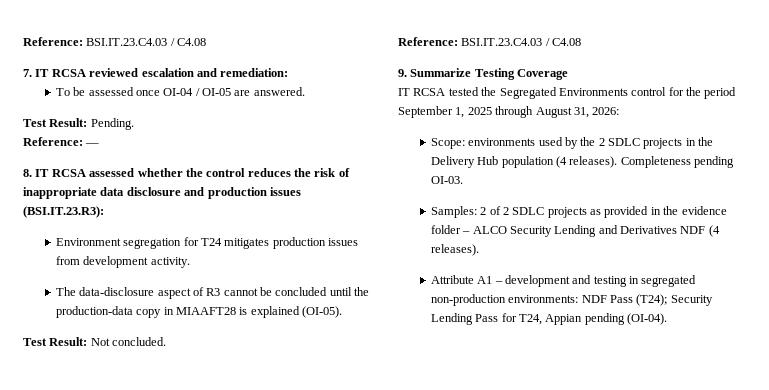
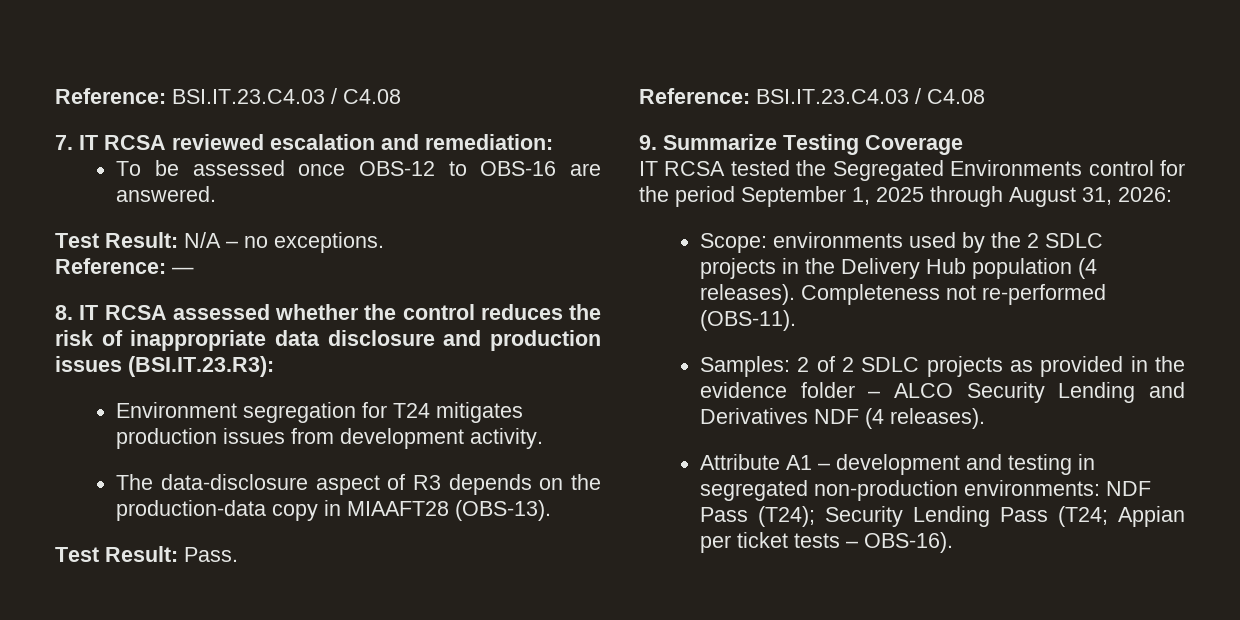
- To be assessed once OI-04 / OI-05 are answered.
+ To be assessed once OBS-12 to OBS-16 are answered.
- Test Result: Pending.
+ Test Result: N/A – no exceptions.
- The data-disclosure aspect of R3 cannot be concluded until the production-data copy in MIAAFT28 is explained (OI-05).
- Test Result: Not concluded.
+ The data-disclosure aspect of R3 depends on the production-data copy in MIAAFT28 (OBS-13).
+ Test Result: Pass.
- Completeness pending OI-03.
+ Completeness not re-performed (OBS-11).
- Attribute A1 – development and testing in segregated non-production environments: NDF Pass (T24); Security Lending Pass for T24, Appian pending (OI-04).
+ Attribute A1 – development and testing in segregated non-production environments: NDF Pass (T24); Security Lending Pass (T24; Appian per ticket tests – OBS-16).

